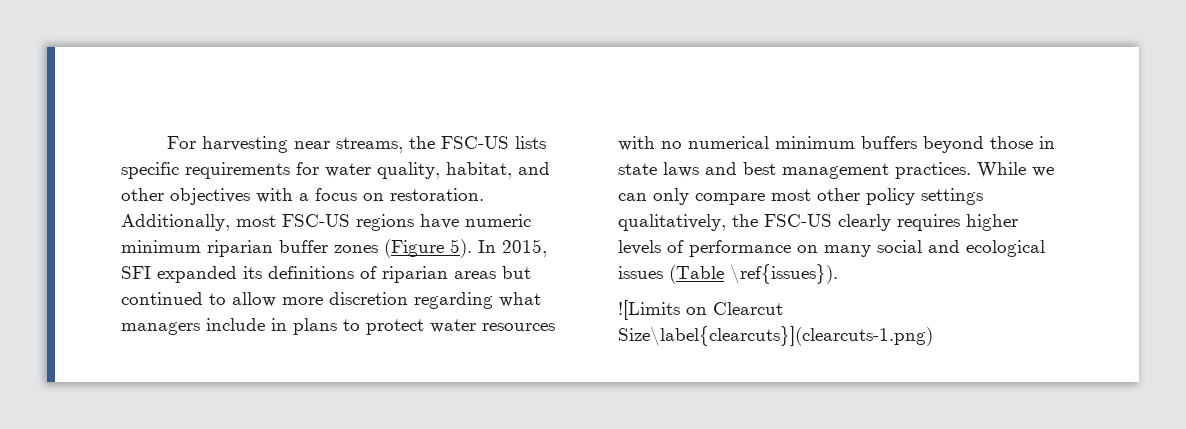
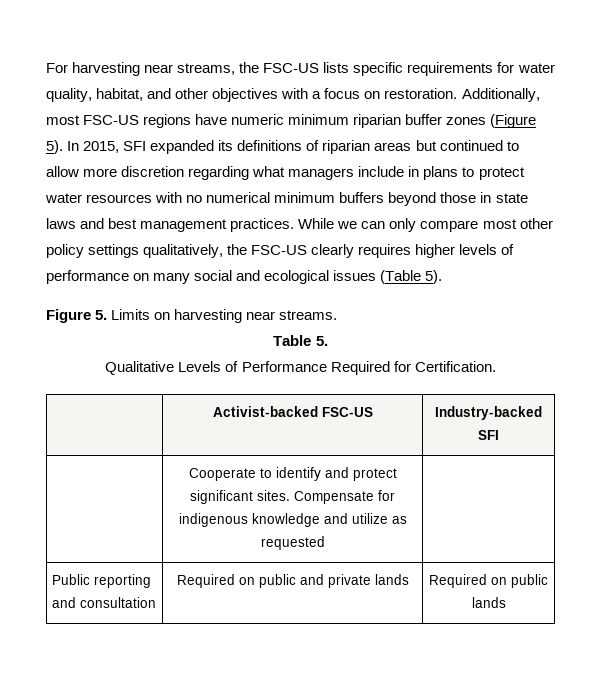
- While we can only compare most other policy settings qualitatively, the FSC-US clearly requires higher levels of performance on many social and ecological issues (Table \ref{issues}).
- ![Limits on Clearcut Size\label{clearcuts}](clearcuts-1.png)
+ While we can only compare most other policy settings qualitatively, the FSC-US clearly requires higher levels of performance on many social and ecological issues (Table 5).
+ Figure 5. Limits on harvesting near streams.
+ Table 5.
+ Qualitative Levels of Performance Required for Certification.
+ | Activist-backed FSC-US | Industry-backed SFI
+ | Cooperate to identify and protect significant sites. Compensate for indigenous knowledge and utilize as requested |
+ Public reporting and consultation | Required on public and private lands | Required on public lands

